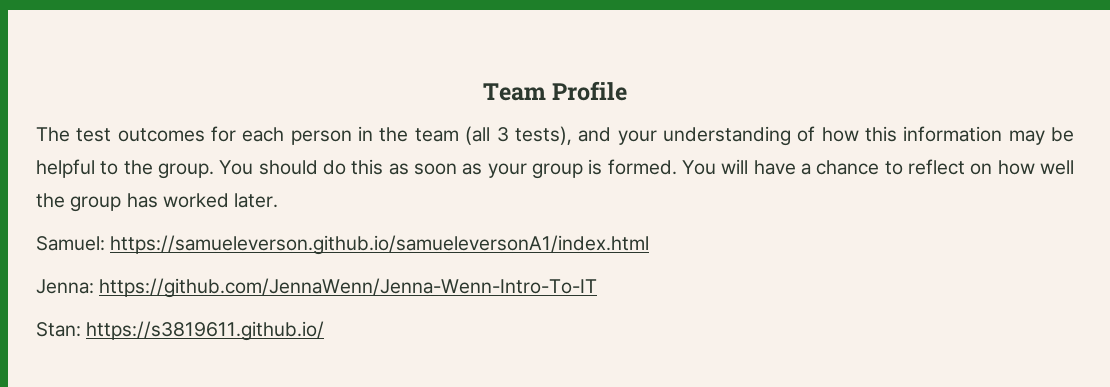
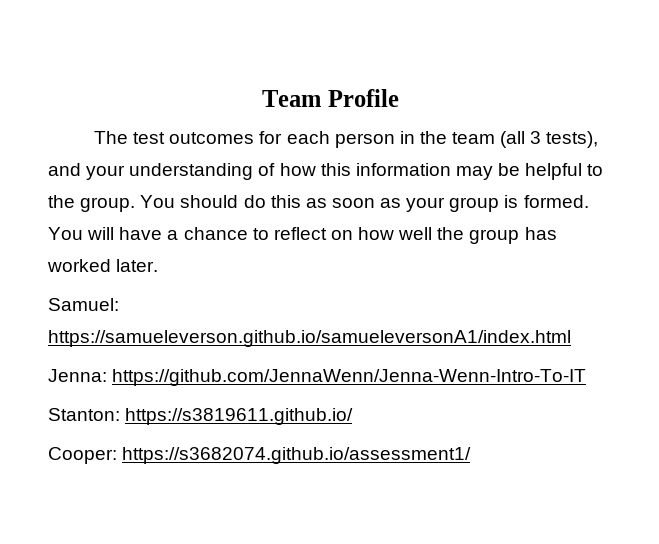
- Stan: https://s3819611.github.io/
+ Stanton: https://s3819611.github.io/
+ Cooper: https://s3682074.github.io/assessment1/

